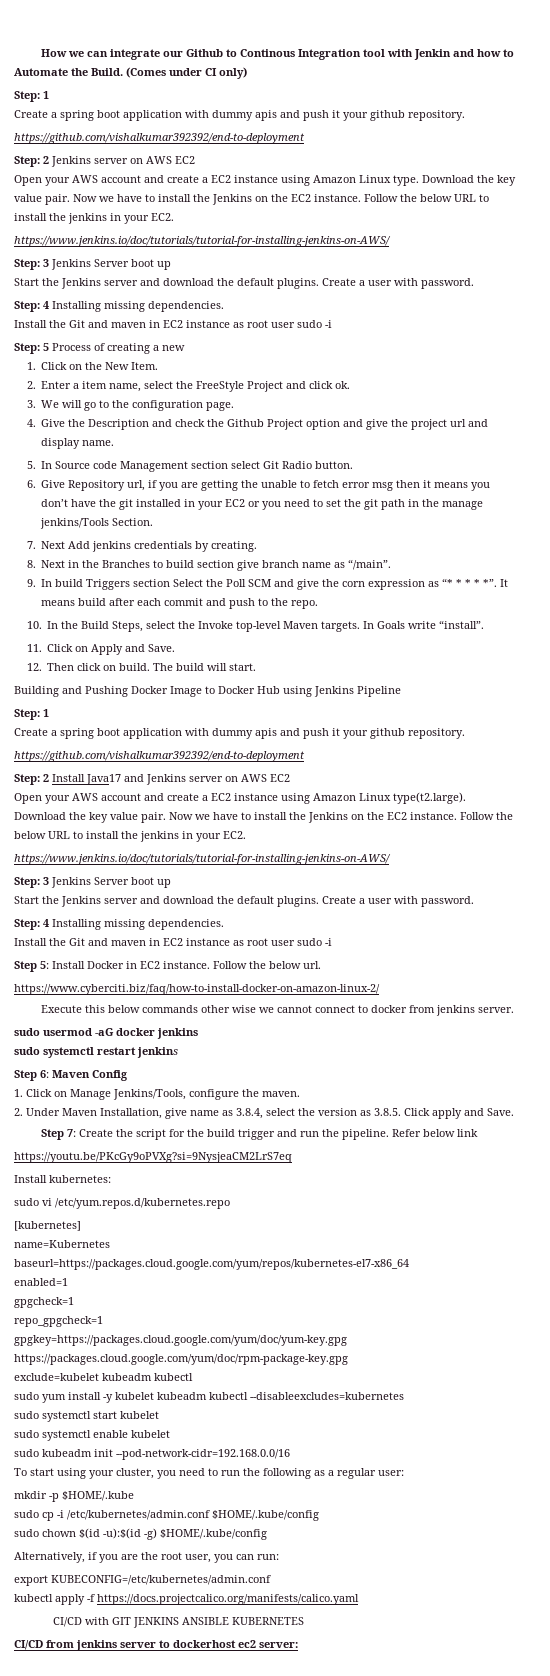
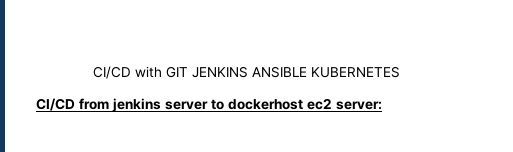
- How we can integrate our Github to Continous Integration tool with Jenkin and how to Automate the Build. (Comes under CI only)
- Step: 1
- Create a spring boot application with dummy apis and push it your github repository.
- https://github.com/vishalkumar392392/end-to-deployment
- Step: 2 Jenkins server on AWS EC2
- Open your AWS account and create a EC2 instance using Amazon Linux type. Download the key value pair. Now we have to install the Jenkins on the EC2 instance. Follow the below URL to install the jenkins in your EC2.
- https://www.jenkins.io/doc/tutorials/tutorial-for-installing-jenkins-on-AWS/
- Step: 3 Jenkins Server boot up
- Start the Jenkins server and download the default plugins. Create a user with password.
- Step: 4 Installing missing dependencies.
- Install the Git and maven in EC2 instance as root user sudo -i
- Step: 5 Process of creating a new
- 1. Click on the New Item.
- 2. Enter a item name, select the FreeStyle Project and click ok.
- 3. We will go to the configuration page.
- 4. Give the Description and check the Github Project option and give the project url and display name.
- 5. In Source code Management section select Git Radio button.
- 6. Give Repository url, if you are getting the unable to fetch error msg then it means you don’t have the git installed in your EC2 or you need to set the git path in the manage jenkins/Tools Section.
- 7. Next Add jenkins credentials by creating.
- 8. Next in the Branches to build section give branch name as “/main”.
- 9. In build Triggers section Select the Poll SCM and give the corn expression as “* * * * *”. It means build after each commit and push to the repo.
- 10. In the Build Steps, select the Invoke top-level Maven targets. In Goals write “install”.
- 11. Click on Apply and Save.
- 12. Then click on build. The build will start.
- Building and Pushing Docker Image to Docker Hub using Jenkins Pipeline
- Step: 1
- Create a spring boot application with dummy apis and push it your github repository.
- https://github.com/vishalkumar392392/end-to-deployment
- Step: 2 Install Java17 and Jenkins server on AWS EC2
- Open your AWS account and create a EC2 instance using Amazon Linux type(t2.large). Download the key value pair. Now we have to install the Jenkins on the EC2 instance. Follow the below URL to install the jenkins in your EC2.
- https://www.jenkins.io/doc/tutorials/tutorial-for-installing-jenkins-on-AWS/
- Step: 3 Jenkins Server boot up
- Start the Jenkins server and download the default plugins. Create a user with password.
- Step: 4 Installing missing dependencies.
- Install the Git and maven in EC2 instance as root user sudo -i
- Step 5: Install Docker in EC2 instance. Follow the below url.
- https://www.cyberciti.biz/faq/how-to-install-docker-on-amazon-linux-2/
- Execute this below commands other wise we cannot connect to docker from jenkins server.
- sudo usermod -aG docker jenkins
- sudo systemctl restart jenkins
- Step 6: Maven Config
- 1. Click on Manage Jenkins/Tools, configure the maven.
- 2. Under Maven Installation, give name as 3.8.4, select the version as 3.8.5. Click apply and Save.
- Step 7: Create the script for the build trigger and run the pipeline. Refer below link
- https://youtu.be/PKcGy9oPVXg?si=9NysjeaCM2LrS7eq
- Install kubernetes:
- sudo vi /etc/yum.repos.d/kubernetes.repo
- [kubernetes]
- name=Kubernetes
- baseurl=https://packages.cloud.google.com/yum/repos/kubernetes-el7-x86_64
- enabled=1
- gpgcheck=1
- repo_gpgcheck=1
- gpgkey=https://packages.cloud.google.com/yum/doc/yum-key.gpg https://packages.cloud.google.com/yum/doc/rpm-package-key.gpg
- exclude=kubelet kubeadm kubectl
- sudo yum install -y kubelet kubeadm kubectl --disableexcludes=kubernetes
- sudo systemctl start kubelet
- sudo systemctl enable kubelet
- sudo kubeadm init --pod-network-cidr=192.168.0.0/16
- To start using your cluster, you need to run the following as a regular user:
- mkdir -p $HOME/.kube
- sudo cp -i /etc/kubernetes/admin.conf $HOME/.kube/config
- sudo chown $(id -u):$(id -g) $HOME/.kube/config
- Alternatively, if you are the root user, you can run:
- export KUBECONFIG=/etc/kubernetes/admin.conf
- kubectl apply -f https://docs.projectcalico.org/manifests/calico.yaml

